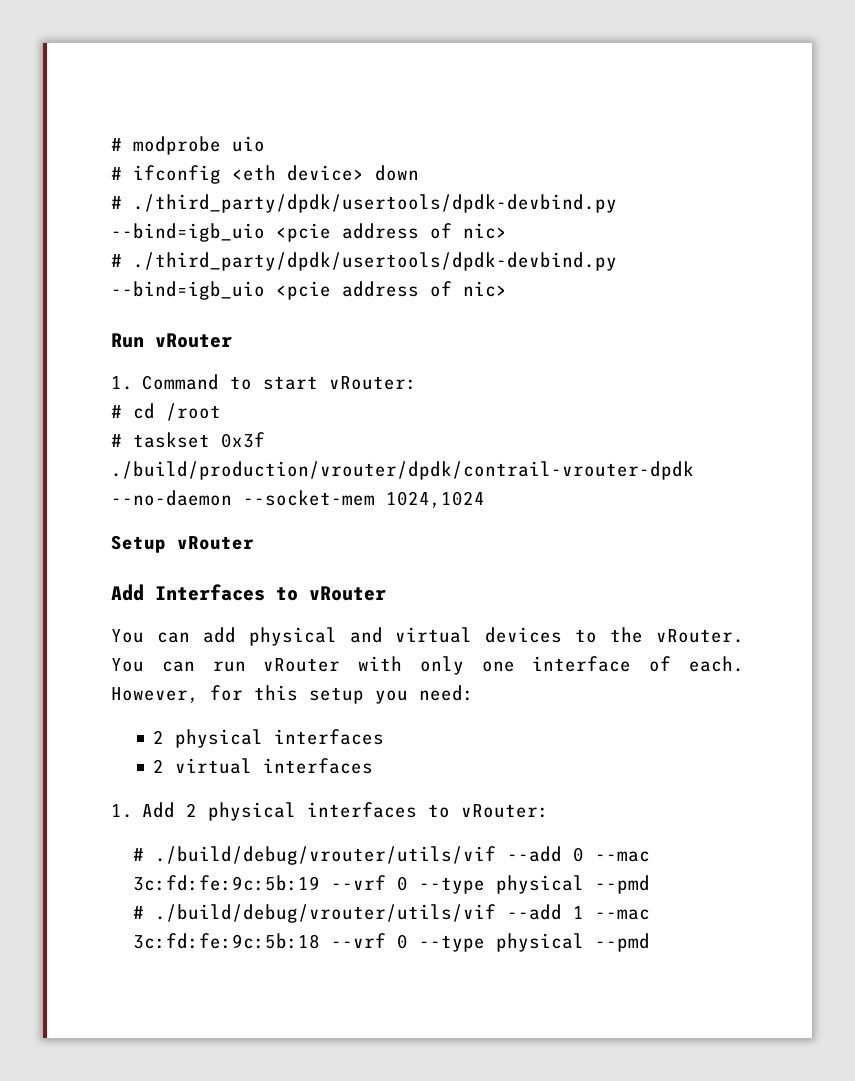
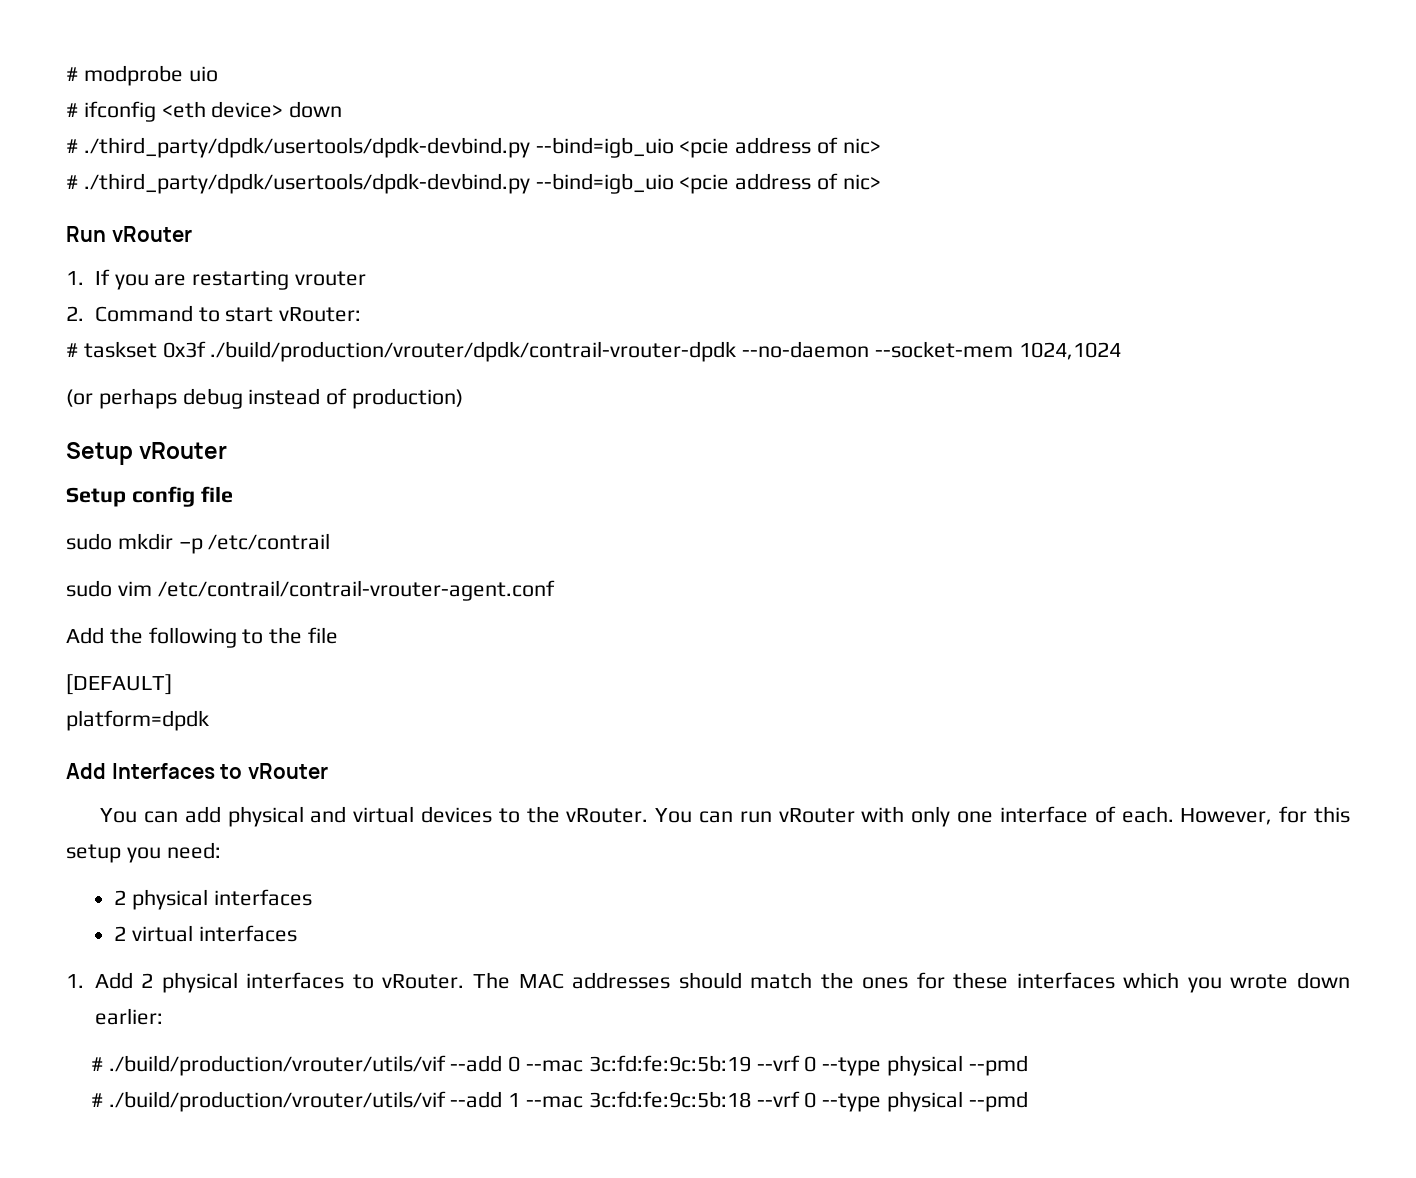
- 1. Command to start vRouter:
+ 1. If you are restarting vrouter
+ 2. Command to start vRouter:
- # cd /root
+ (or perhaps debug instead of production)
  Setup vRouter
+ Setup config file
+ sudo mkdir –p /etc/contrail
+ sudo vim /etc/contrail/contrail-vrouter-agent.conf
+ Add the following to the file
+ [DEFAULT]
+ platform=dpdk
- 1. Add 2 physical interfaces to vRouter:
- # ./build/debug/vrouter/utils/vif --add 0 --mac 3c:fd:fe:9c:5b:19 --vrf 0 --type physical --pmd
+ 1. Add 2 physical interfaces to vRouter. The MAC addresses should match the ones for these interfaces which you wrote down earlier:
+ # ./build/production/vrouter/utils/vif --add 0 --mac 3c:fd:fe:9c:5b:19 --vrf 0 --type physical --pmd
- # ./build/debug/vrouter/utils/vif --add 1 --mac 3c:fd:fe:9c:5b:18 --vrf 0 --type physical --pmd
+ # ./build/production/vrouter/utils/vif --add 1 --mac 3c:fd:fe:9c:5b:18 --vrf 0 --type physical --pmd

